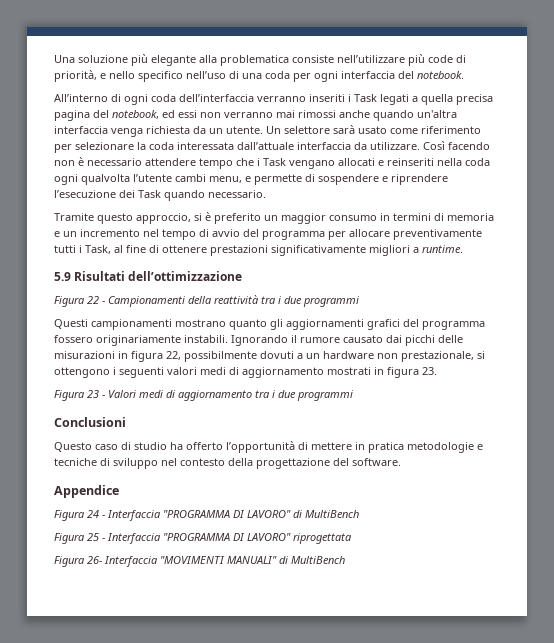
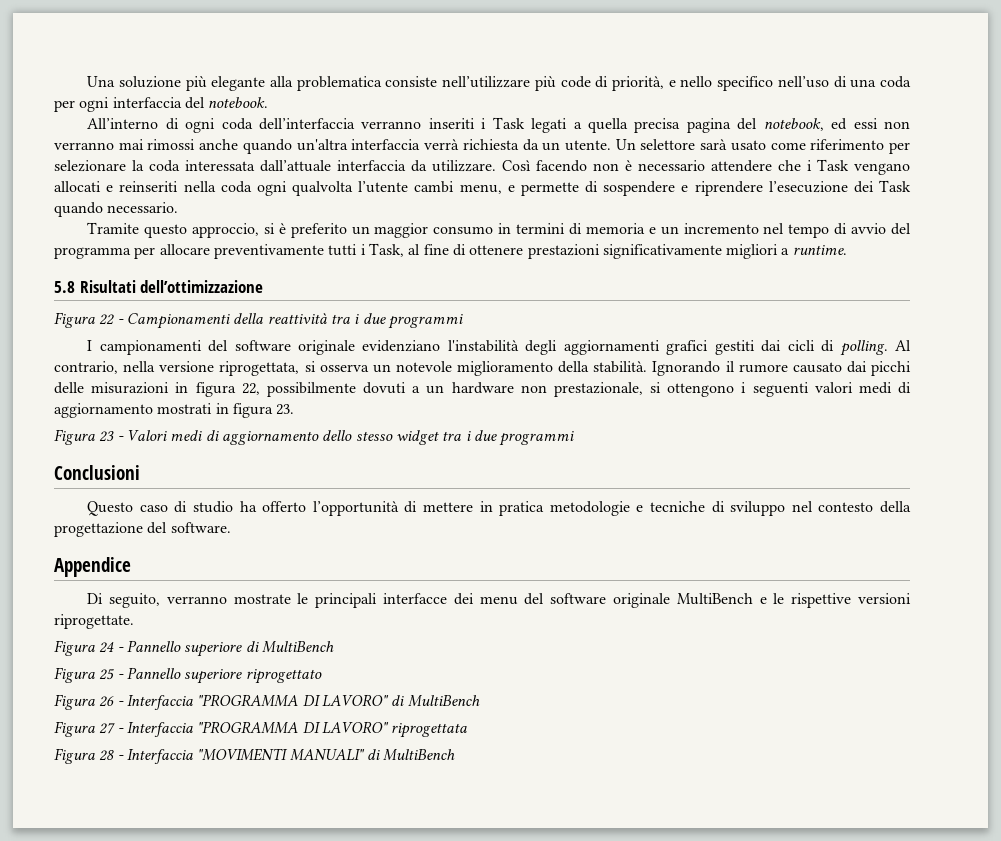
- All’interno di ogni coda dell’interfaccia verranno inseriti i Task legati a quella precisa pagina del notebook, ed essi non verranno mai rimossi anche quando un'altra interfaccia venga richiesta da un utente.
+ All’interno di ogni coda dell’interfaccia verranno inseriti i Task legati a quella precisa pagina del notebook, ed essi non verranno mai rimossi anche quando un'altra interfaccia verrà richiesta da un utente.
- Così facendo non è necessario attendere tempo che i Task vengano allocati e reinseriti nella coda ogni qualvolta l’utente cambi menu, e permette di sospendere e riprendere l’esecuzione dei Task quando necessario.
+ Così facendo non è necessario attendere che i Task vengano allocati e reinseriti nella coda ogni qualvolta l’utente cambi menu, e permette di sospendere e riprendere l’esecuzione dei Task quando necessario.
- 5.9 Risultati dell’ottimizzazione
+ 5.8 Risultati dell’ottimizzazione
- Questi campionamenti mostrano quanto gli aggiornamenti grafici del programma fossero originariamente instabili.
+ I campionamenti del software originale evidenziano l'instabilità degli aggiornamenti grafici gestiti dai cicli di polling. Al contrario, nella versione riprogettata, si osserva un notevole miglioramento della stabilità.
- Figura 23 - Valori medi di aggiornamento tra i due programmi
+ Figura 23 - Valori medi di aggiornamento dello stesso widget tra i due programmi
- Figura 24 - Interfaccia "PROGRAMMA DI LAVORO" di MultiBench
+ Di seguito, verranno mostrate le principali interfacce dei menu del software originale MultiBench e le rispettive versioni riprogettate.
+ Figura 24 - Pannello superiore di MultiBench
+ Figura 25 - Pannello superiore riprogettato
+ Figura 26 - Interfaccia "PROGRAMMA DI LAVORO" di MultiBench
- Figura 25 - Interfaccia "PROGRAMMA DI LAVORO" riprogettata
+ Figura 27 - Interfaccia "PROGRAMMA DI LAVORO" riprogettata
- Figura 26- Interfaccia "MOVIMENTI MANUALI" di MultiBench
+ Figura 28 - Interfaccia "MOVIMENTI MANUALI" di MultiBench

